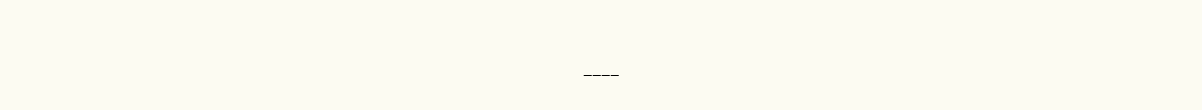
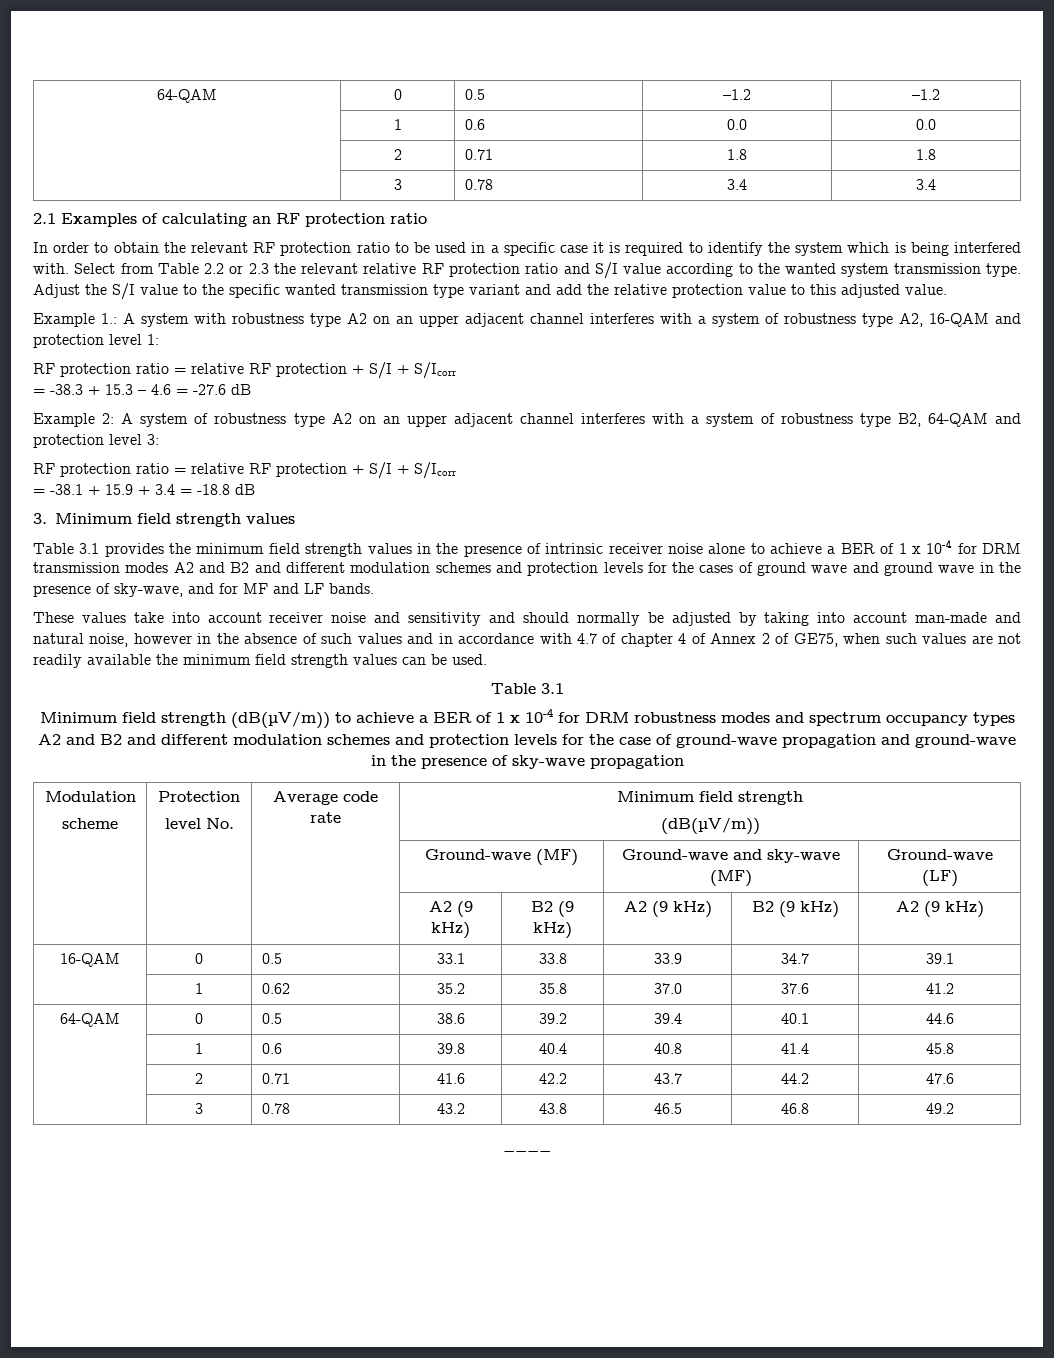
+ 64-QAM | 0 | 0.5 | –1.2 | –1.2
+ | 1 | 0.6 | 0.0 | 0.0
+ | 2 | 0.71 | 1.8 | 1.8
+ | 3 | 0.78 | 3.4 | 3.4
+ 2.1 Examples of calculating an RF protection ratio
+ In order to obtain the relevant RF protection ratio to be used in a specific case it is required to identify the system which is being interfered with. Select from Table 2.2 or 2.3 the relevant relative RF protection ratio and S/I value according to the wanted system transmission type. Adjust the S/I value to the specific wanted transmission type variant and add the relative protection value to this adjusted value.
+ Example 1.: A system with robustness type A2 on an upper adjacent channel interferes with a system of robustness type A2, 16-QAM and protection level 1:
+ RF protection ratio = relative RF protection + S/I + S/Icorr
+ = -38.3 + 15.3 – 4.6 = -27.6 dB
+ Example 2: A system of robustness type A2 on an upper adjacent channel interferes with a system of robustness type B2, 64-QAM and protection level 3:
+ RF protection ratio = relative RF protection + S/I + S/Icorr
+ = -38.1 + 15.9 + 3.4 = -18.8 dB
+ 3. Minimum field strength values
+ Table 3.1 provides the minimum field strength values in the presence of intrinsic receiver noise alone to achieve a BER of 1 x 10-4 for DRM transmission modes A2 and B2 and different modulation schemes and protection levels for the cases of ground wave and ground wave in the presence of sky-wave, and for MF and LF bands.
+ These values take into account receiver noise and sensitivity and should normally be adjusted by taking into account man-made and natural noise, however in the absence of such values and in accordance with 4.7 of chapter 4 of Annex 2 of GE75, when such values are not readily available the minimum field strength values can be used.
+ Table 3.1
+ Minimum field strength (dB(µV/m)) to achieve a BER of 1 x 10-4 for DRM robustness modes and spectrum occupancy types A2 and B2 and different modulation schemes and protection levels for the case of ground-wave propagation and ground-wave in the presence of sky-wave propagation
+ Modulation
+ scheme | Protection
+ level No. | Average code rate | Minimum field strength
+ (dB(µV/m))
+ | | | Ground-wave (MF) | Ground-wave and sky-wave (MF) | Ground-wave (LF)
+ | | | A2 (9 kHz) | B2 (9 kHz) | A2 (9 kHz) | B2 (9 kHz) | A2 (9 kHz)
+ 16-QAM | 0 | 0.5 | 33.1 | 33.8 | 33.9 | 34.7 | 39.1
+ | 1 | 0.62 | 35.2 | 35.8 | 37.0 | 37.6 | 41.2
+ 64-QAM | 0 | 0.5 | 38.6 | 39.2 | 39.4 | 40.1 | 44.6
+ | 1 | 0.6 | 39.8 | 40.4 | 40.8 | 41.4 | 45.8
+ | 2 | 0.71 | 41.6 | 42.2 | 43.7 | 44.2 | 47.6
+ | 3 | 0.78 | 43.2 | 43.8 | 46.5 | 46.8 | 49.2

